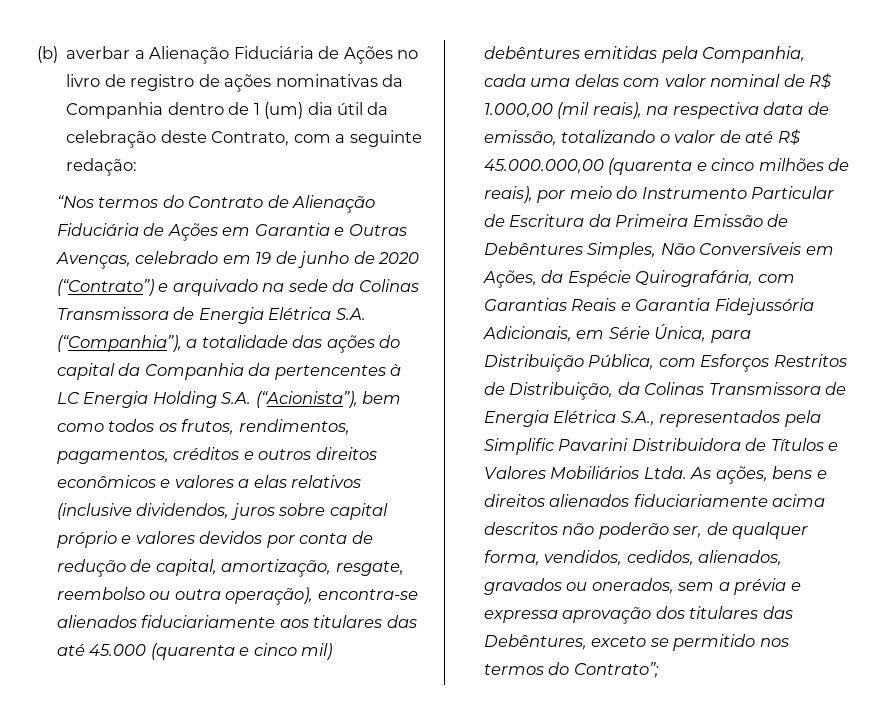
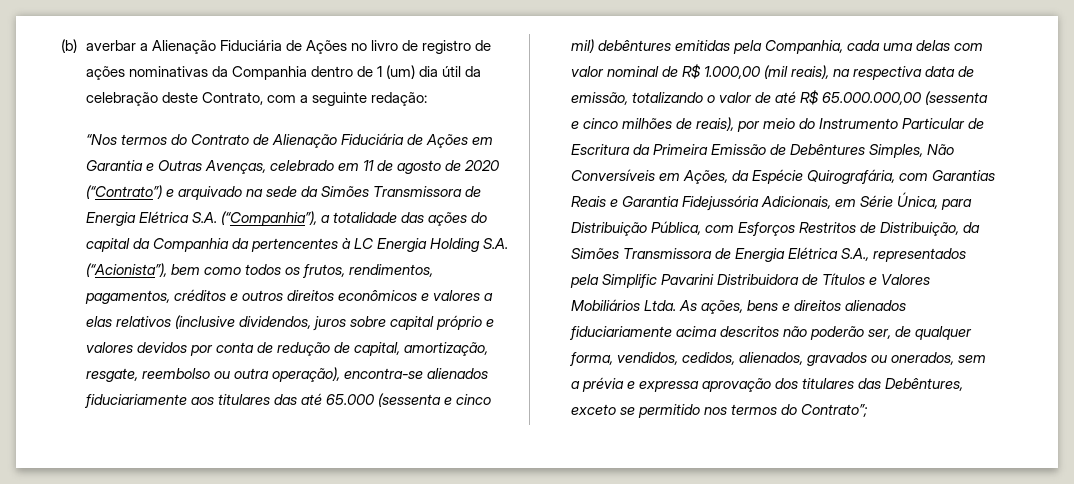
- “Nos termos do Contrato de Alienação Fiduciária de Ações em Garantia e Outras Avenças, celebrado em 19 de junho de 2020 (“Contrato”) e arquivado na sede da Colinas Transmissora de Energia Elétrica S.A. (“Companhia”), a totalidade das ações do capital da Companhia da pertencentes à LC Energia Holding S.A. (“Acionista”), bem como todos os frutos, rendimentos, pagamentos, créditos e outros direitos econômicos e valores a elas relativos (inclusive dividendos, juros sobre capital próprio e valores devidos por conta de redução de capital, amortização, resgate, reembolso ou outra operação), encontra-se alienados fiduciariamente aos titulares das até 45.000 (quarenta e cinco mil) debêntures emitidas pela Companhia, cada uma delas com valor nominal de R$ 1.000,00 (mil reais), na respectiva data de emissão, totalizando o valor de até R$ 45.000.000,00 (quarenta e cinco milhões de reais), por meio do Instrumento Particular de Escritura da Primeira Emissão de Debêntures Simples, Não Conversíveis em Ações, da Espécie Quirografária, com Garantias Reais e Garantia Fidejussória Adicionais, em Série Única, para Distribuição Pública, com Esforços Restritos de Distribuição, da Colinas Transmissora de Energia Elétrica S.A., representados pela Simplific Pavarini Distribuidora de Títulos e Valores Mobiliários Ltda.
+ “Nos termos do Contrato de Alienação Fiduciária de Ações em Garantia e Outras Avenças, celebrado em 11 de agosto de 2020 (“Contrato”) e arquivado na sede da Simões Transmissora de Energia Elétrica S.A. (“Companhia”), a totalidade das ações do capital da Companhia da pertencentes à LC Energia Holding S.A. (“Acionista”), bem como todos os frutos, rendimentos, pagamentos, créditos e outros direitos econômicos e valores a elas relativos (inclusive dividendos, juros sobre capital próprio e valores devidos por conta de redução de capital, amortização, resgate, reembolso ou outra operação), encontra-se alienados fiduciariamente aos titulares das até 65.000 (sessenta e cinco mil) debêntures emitidas pela Companhia, cada uma delas com valor nominal de R$ 1.000,00 (mil reais), na respectiva data de emissão, totalizando o valor de até R$ 65.000.000,00 (sessenta e cinco milhões de reais), por meio do Instrumento Particular de Escritura da Primeira Emissão de Debêntures Simples, Não Conversíveis em Ações, da Espécie Quirografária, com Garantias Reais e Garantia Fidejussória Adicionais, em Série Única, para Distribuição Pública, com Esforços Restritos de Distribuição, da Simões Transmissora de Energia Elétrica S.A., representados pela Simplific Pavarini Distribuidora de Títulos e Valores Mobiliários Ltda.

